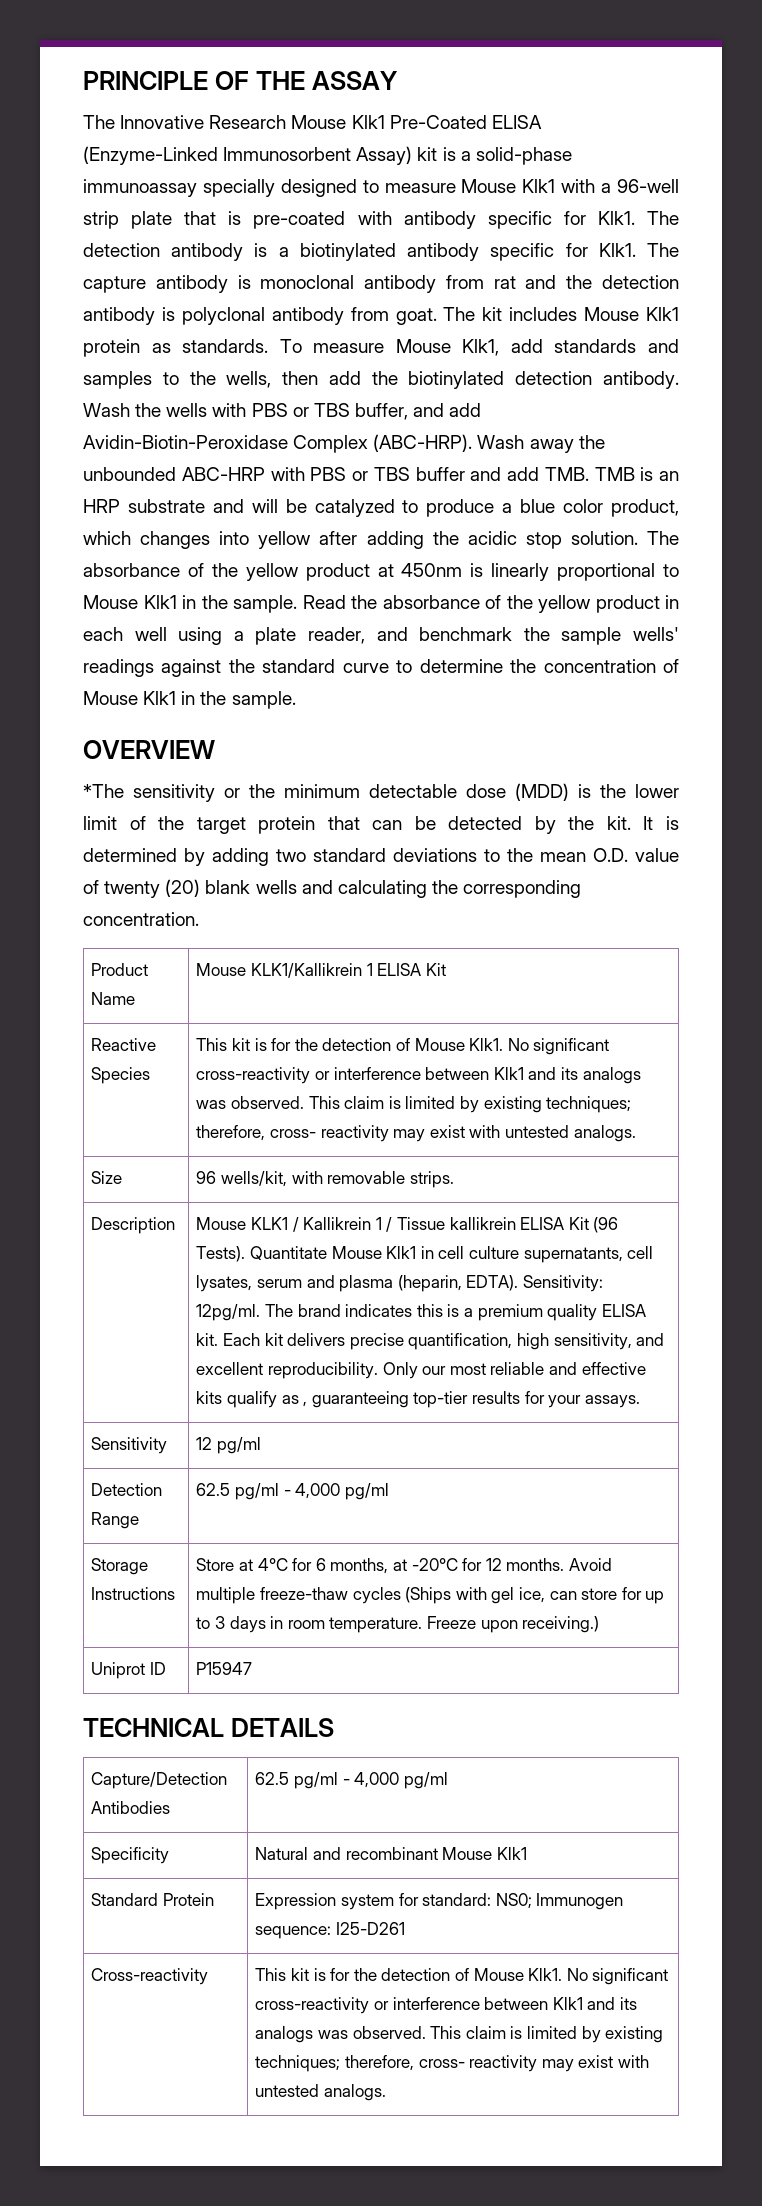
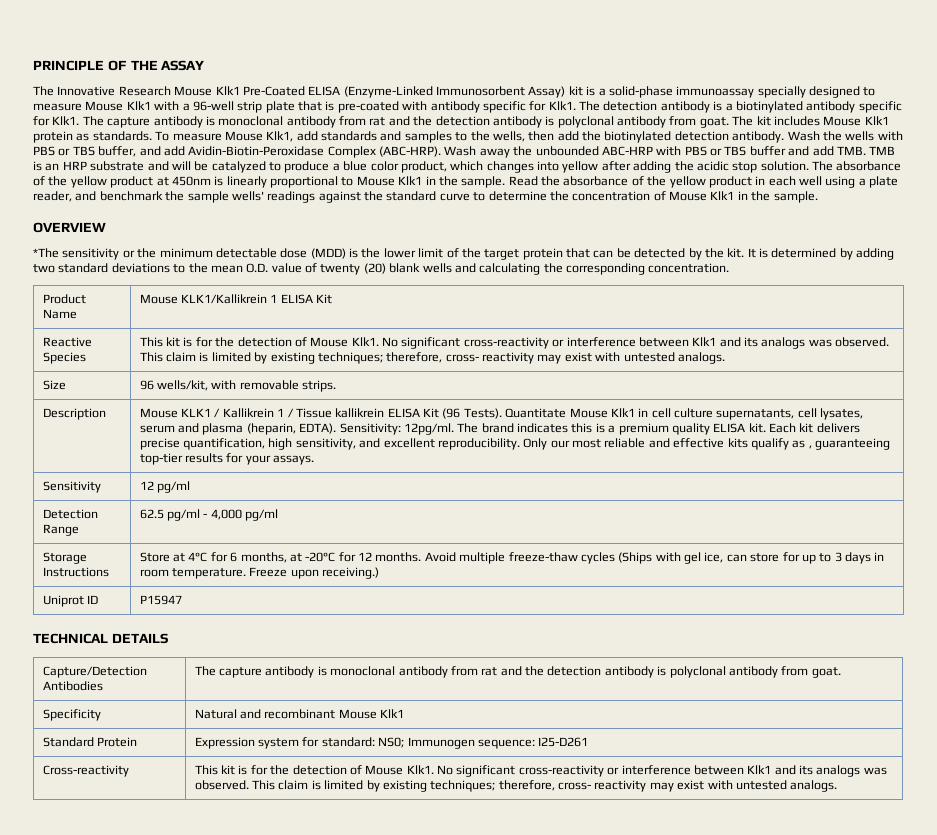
- Capture/Detection Antibodies | 62.5 pg/ml - 4,000 pg/ml
+ Capture/Detection Antibodies | The capture antibody is monoclonal antibody from rat and the detection antibody is polyclonal antibody from goat.

